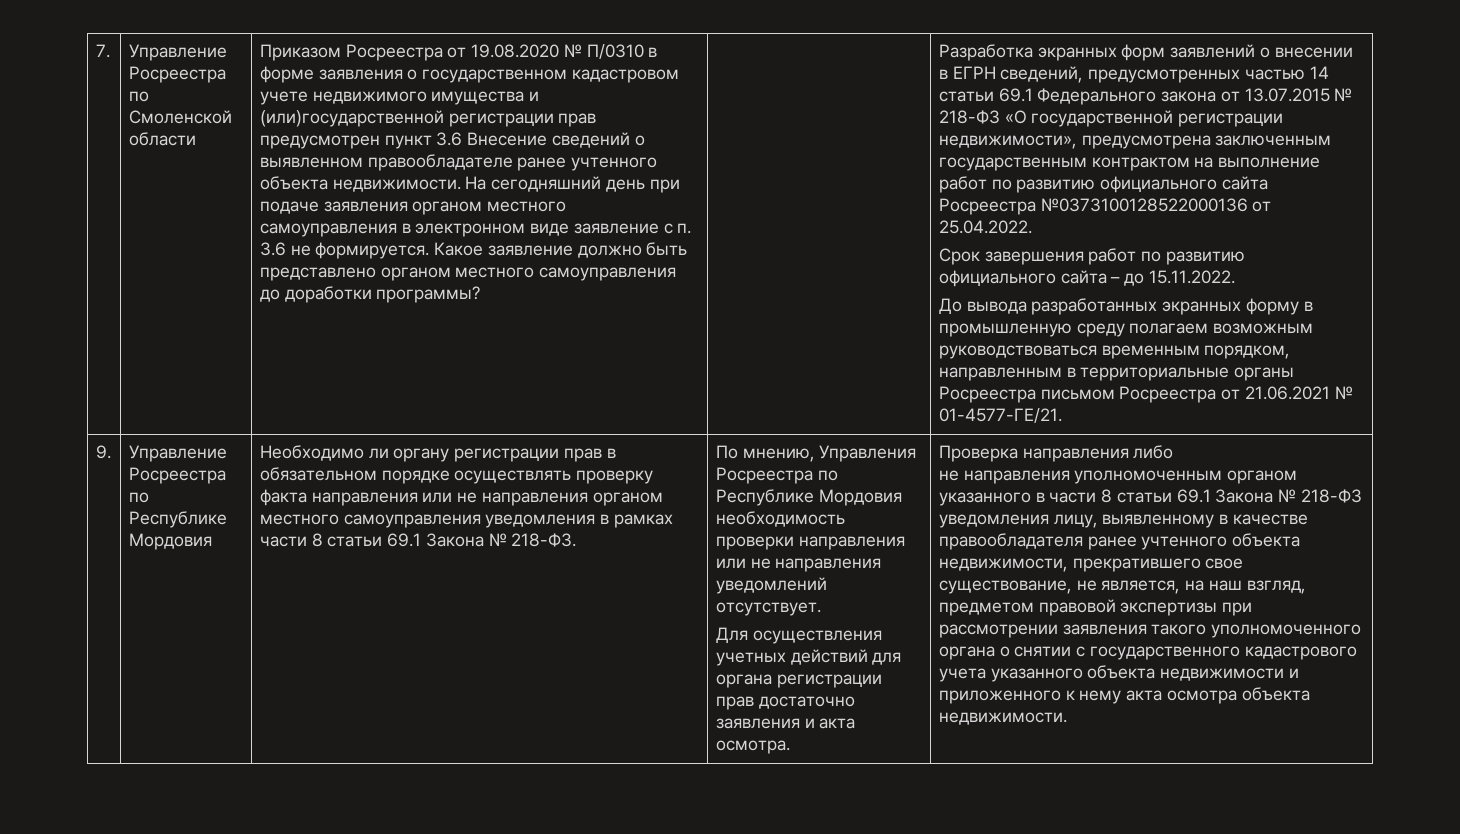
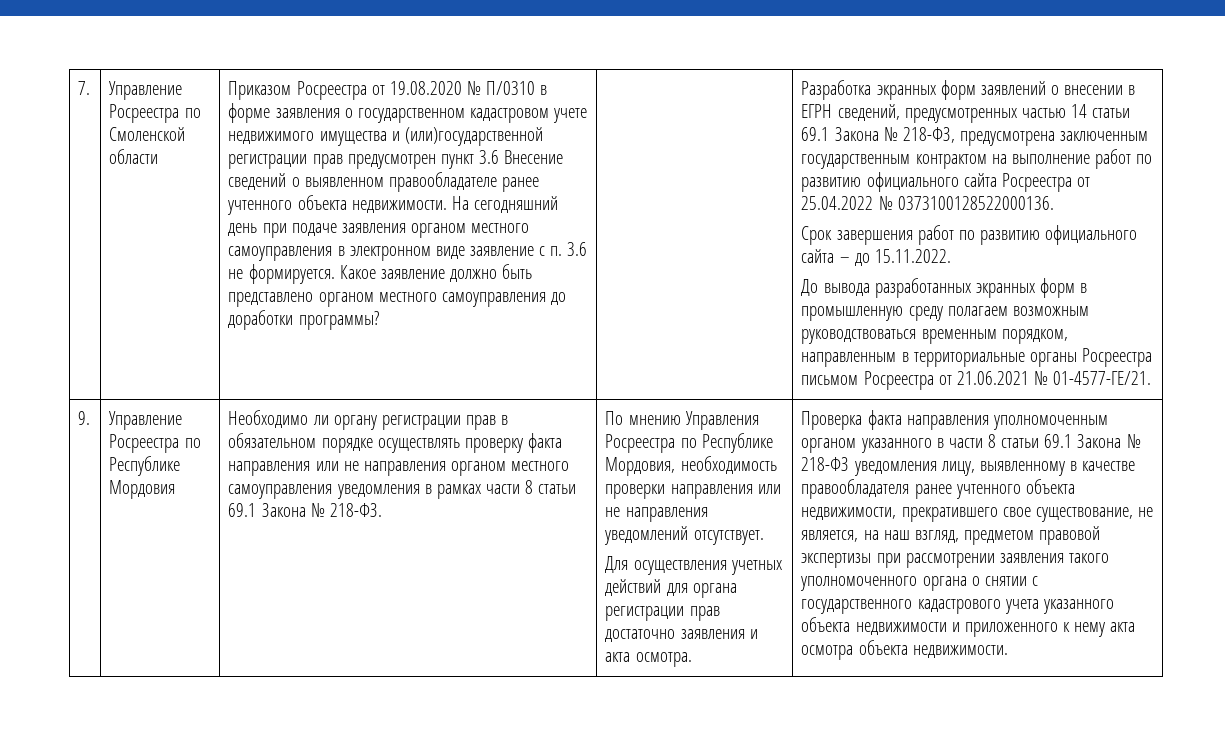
- Разработка экранных форм заявлений о внесении в ЕГРН сведений, предусмотренных частью 14 статьи 69.1 Федерального закона от 13.07.2015 № 218-ФЗ «О государственной регистрации недвижимости», предусмотрена заключенным государственным контрактом на выполнение работ по развитию официального сайта Росреестра №0373100128522000136 от 25.04.2022.
+ Разработка экранных форм заявлений о внесении в ЕГРН сведений, предусмотренных частью 14 статьи 69.1 Закона № 218-ФЗ, предусмотрена заключенным государственным контрактом на выполнение работ по развитию официального сайта Росреестра от 25.04.2022 № 0373100128522000136.
- До вывода разработанных экранных форму в промышленную среду полагаем возможным руководствоваться временным порядком, направленным в территориальные органы Росреестра письмом Росреестра от 21.06.2021 № 01-4577-ГЕ/21.
+ До вывода разработанных экранных форм в промышленную среду полагаем возможным руководствоваться временным порядком, направленным в территориальные органы Росреестра письмом Росреестра от 21.06.2021 № 01-4577-ГЕ/21.
- По мнению, Управления Росреестра по Республике Мордовия необходимость проверки направления или не направления уведомлений отсутствует.
+ По мнению Управления Росреестра по Республике Мордовия, необходимость проверки направления или не направления уведомлений отсутствует.
- Проверка направления либо
- не направления уполномоченным органом указанного в части 8 статьи 69.1 Закона № 218-ФЗ уведомления лицу, выявленному в качестве правообладателя ранее учтенного объекта недвижимости, прекратившего свое существование, не является, на наш взгляд, предметом правовой экспертизы при рассмотрении заявления такого уполномоченного органа о снятии с государственного кадастрового учета указанного объекта недвижимости и приложенного к нему акта осмотра объекта недвижимости.
+ Проверка факта направления уполномоченным органом указанного в части 8 статьи 69.1 Закона № 218-ФЗ уведомления лицу, выявленному в качестве правообладателя ранее учтенного объекта недвижимости, прекратившего свое существование, не является, на наш взгляд, предметом правовой экспертизы при рассмотрении заявления такого уполномоченного органа о снятии с государственного кадастрового учета указанного объекта недвижимости и приложенного к нему акта осмотра объекта недвижимости.

